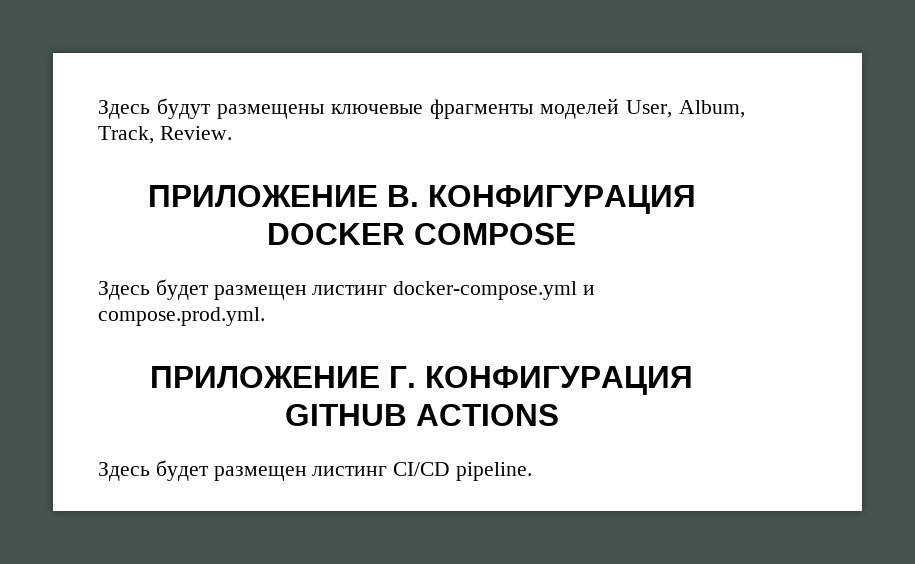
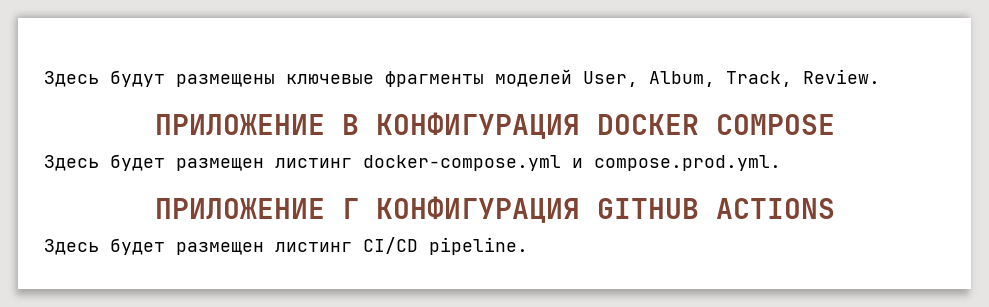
- ПРИЛОЖЕНИЕ В. КОНФИГУРАЦИЯ DOCKER COMPOSE
+ ПРИЛОЖЕНИЕ В КОНФИГУРАЦИЯ DOCKER COMPOSE
- ПРИЛОЖЕНИЕ Г. КОНФИГУРАЦИЯ GITHUB ACTIONS
+ ПРИЛОЖЕНИЕ Г КОНФИГУРАЦИЯ GITHUB ACTIONS

